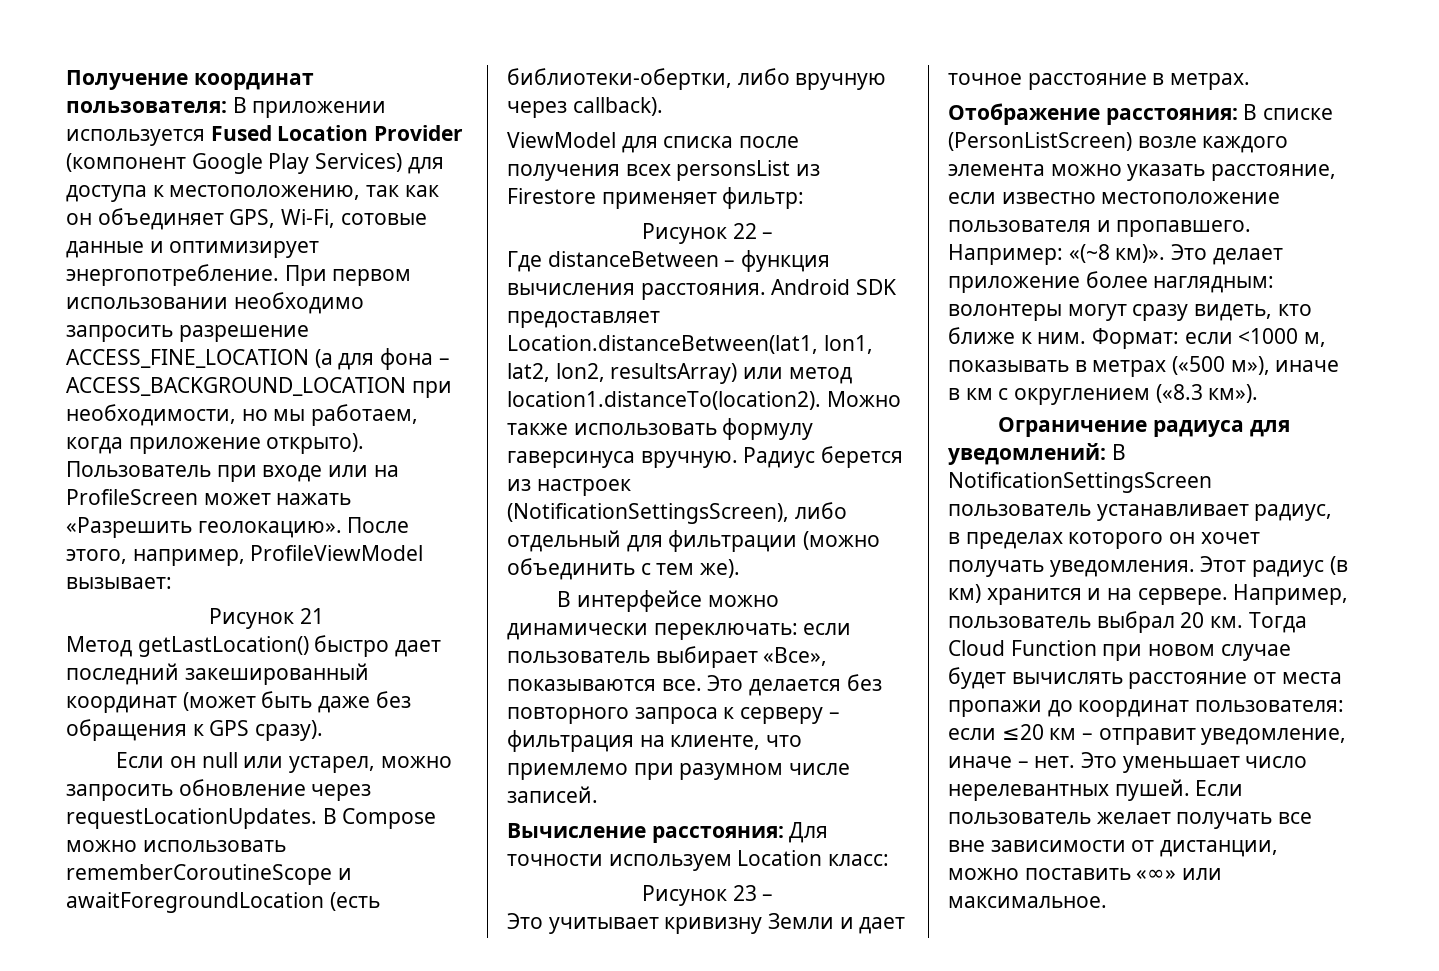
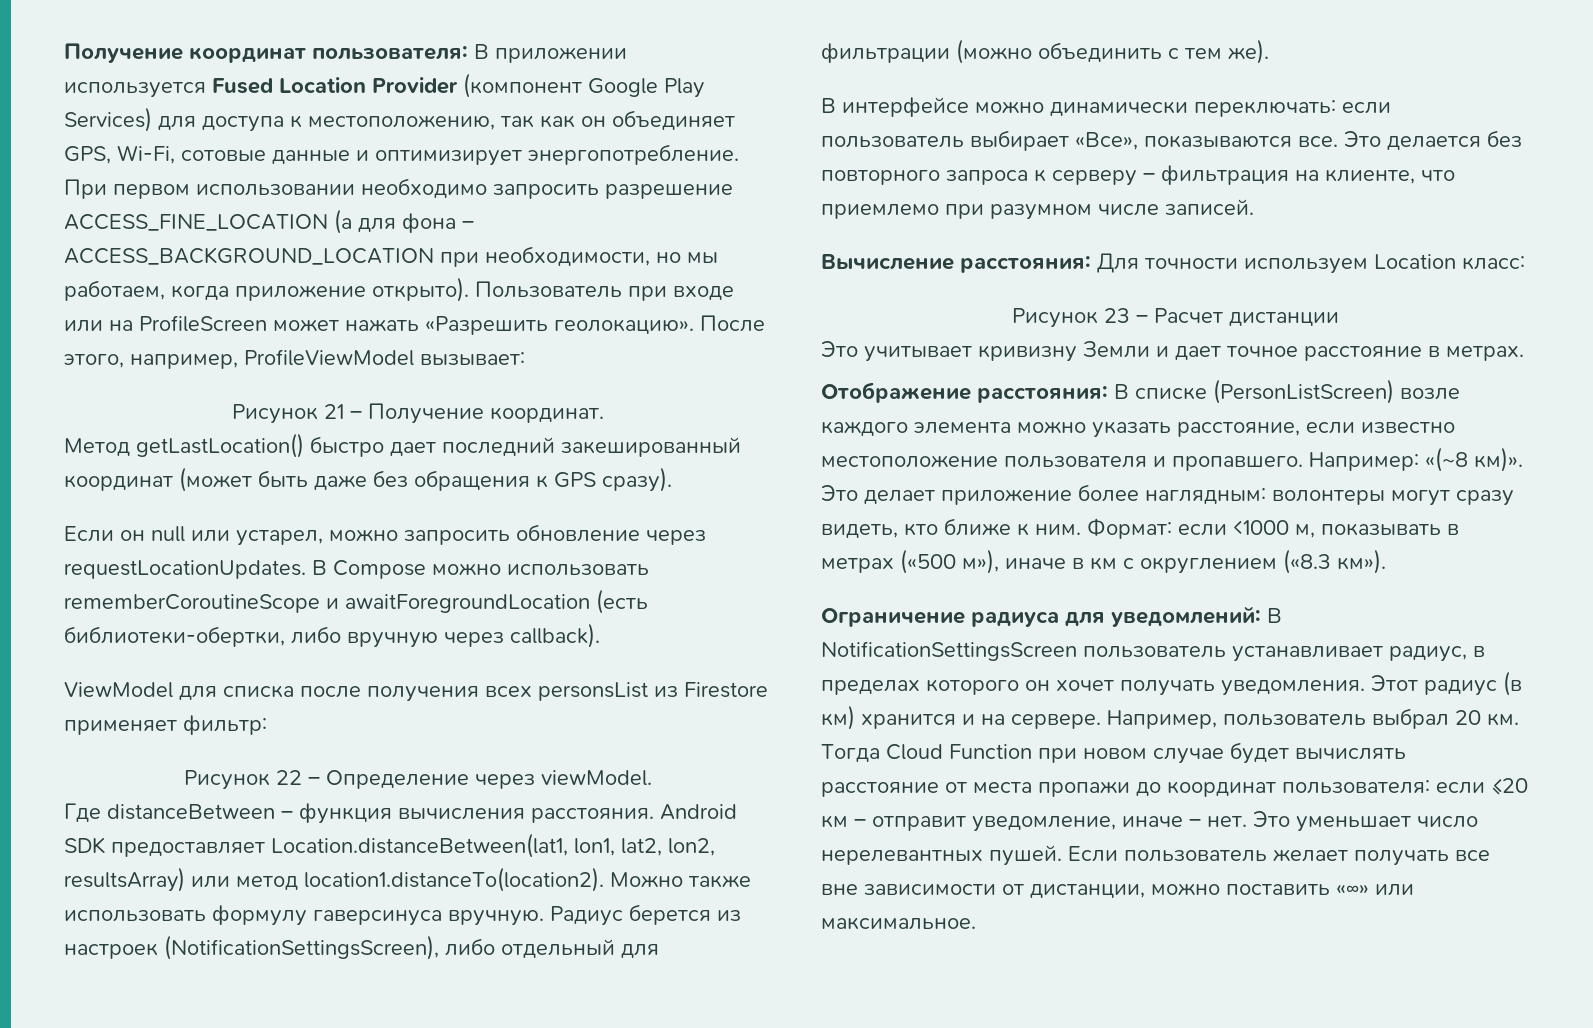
- Рисунок 21
+ Рисунок 21 – Получение координат.
- Рисунок 22 –
+ Рисунок 22 – Определение через viewModel.
- Рисунок 23 –
+ Рисунок 23 – Расчет дистанции

